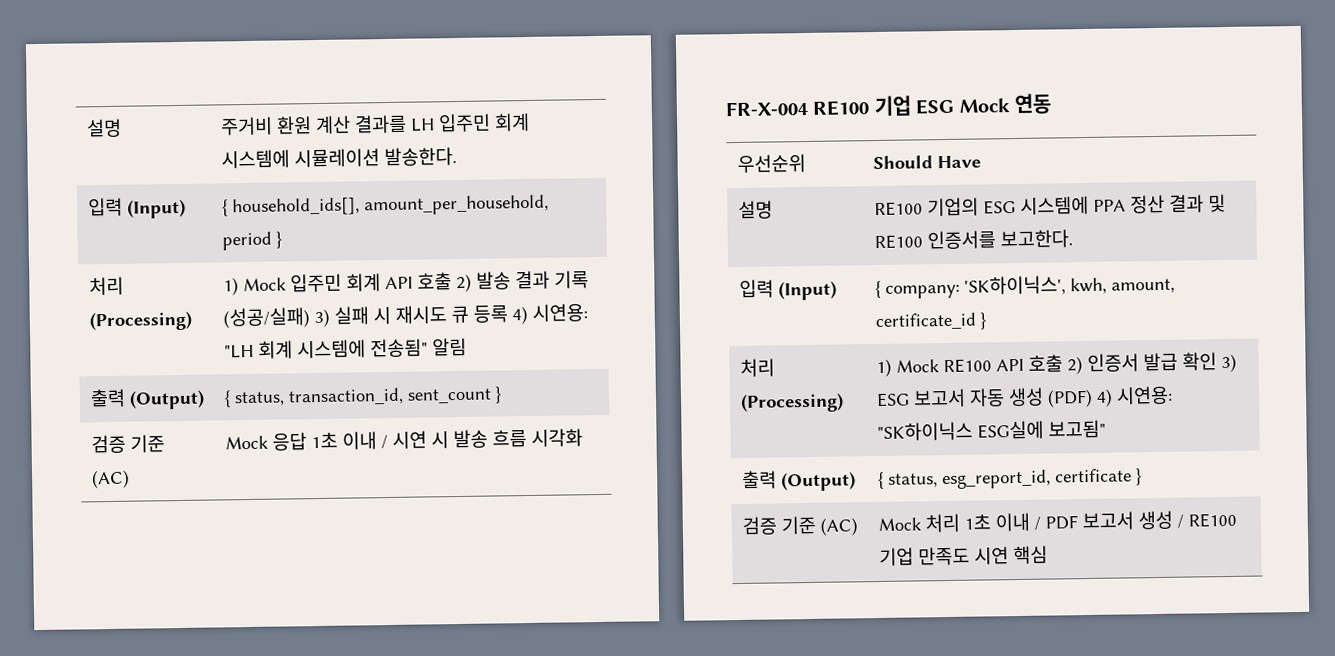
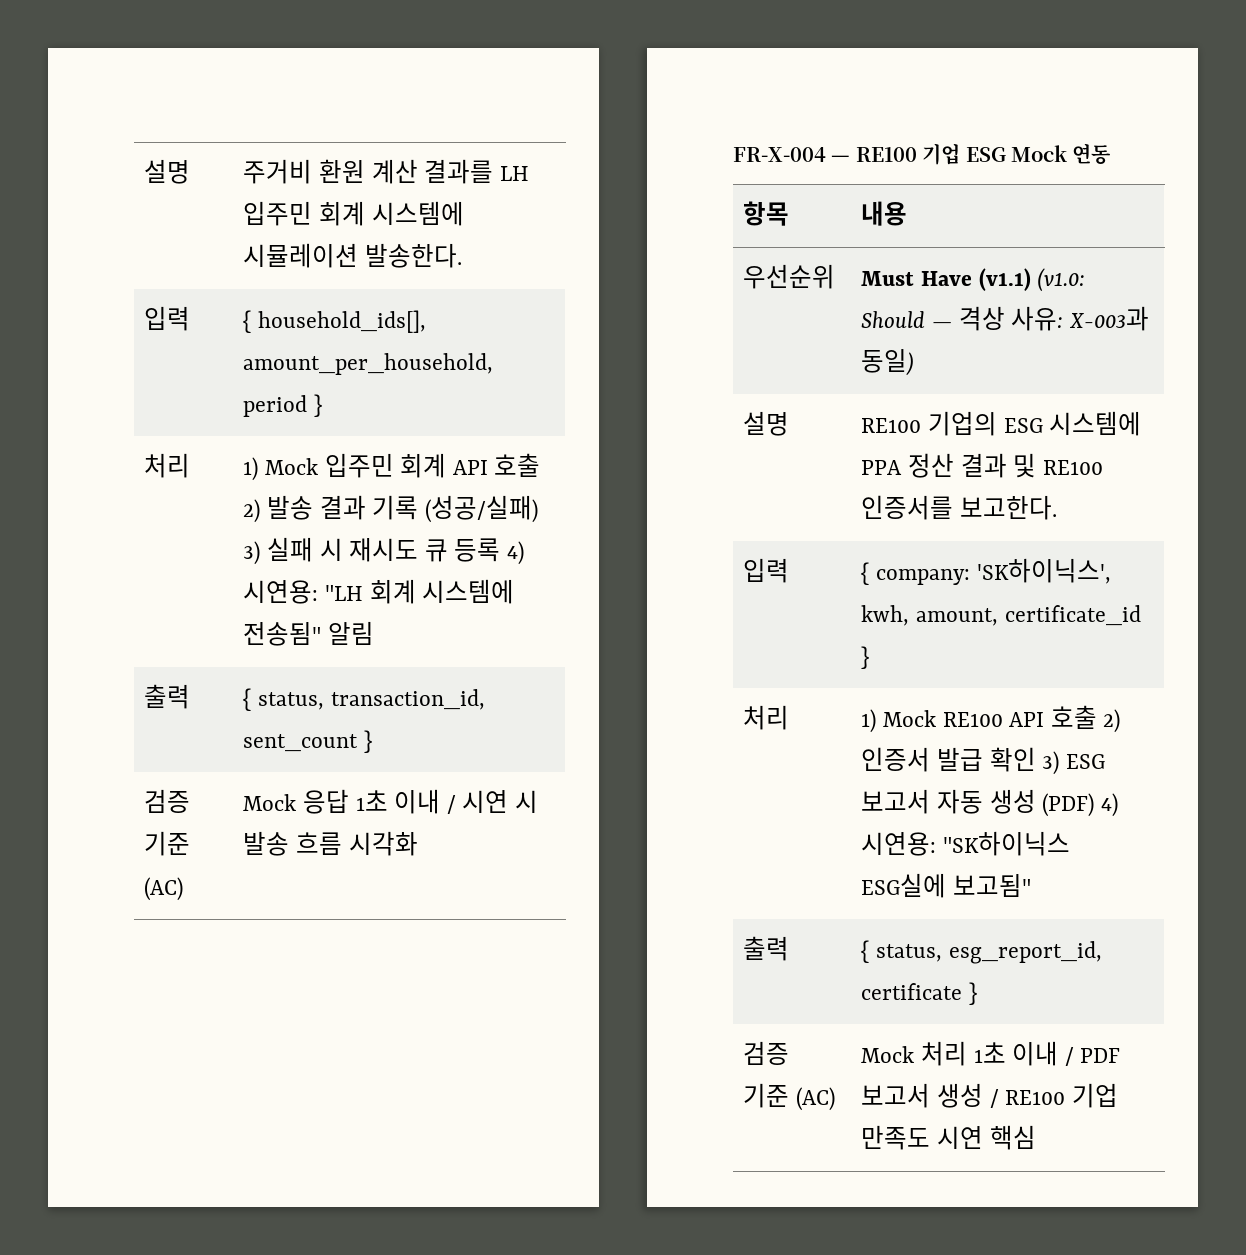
- 입력 (Input) | { household_ids[], amount_per_household, period }
+ 입력 | { household_ids[], amount_per_household, period }
- 처리 (Processing) | 1) Mock 입주민 회계 API 호출 2) 발송 결과 기록 (성공/실패) 3) 실패 시 재시도 큐 등록 4) 시연용: "LH 회계 시스템에 전송됨" 알림
+ 처리 | 1) Mock 입주민 회계 API 호출 2) 발송 결과 기록 (성공/실패) 3) 실패 시 재시도 큐 등록 4) 시연용: "LH 회계 시스템에 전송됨" 알림
- 출력 (Output) | { status, transaction_id, sent_count }
+ 출력 | { status, transaction_id, sent_count }
- FR-X-004 RE100 기업 ESG Mock 연동
+ FR-X-004 — RE100 기업 ESG Mock 연동
+ 항목 | 내용
- 우선순위 | Should Have
+ 우선순위 | Must Have (v1.1) (v1.0: Should — 격상 사유: X-003과 동일)
- 입력 (Input) | { company: 'SK하이닉스', kwh, amount, certificate_id }
+ 입력 | { company: 'SK하이닉스', kwh, amount, certificate_id }
- 처리 (Processing) | 1) Mock RE100 API 호출 2) 인증서 발급 확인 3) ESG 보고서 자동 생성 (PDF) 4) 시연용: "SK하이닉스 ESG실에 보고됨"
+ 처리 | 1) Mock RE100 API 호출 2) 인증서 발급 확인 3) ESG 보고서 자동 생성 (PDF) 4) 시연용: "SK하이닉스 ESG실에 보고됨"
- 출력 (Output) | { status, esg_report_id, certificate }
+ 출력 | { status, esg_report_id, certificate }

